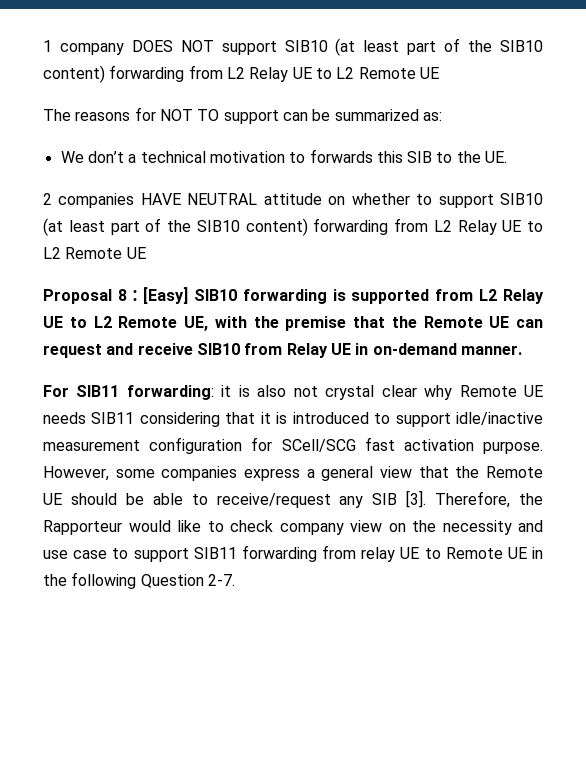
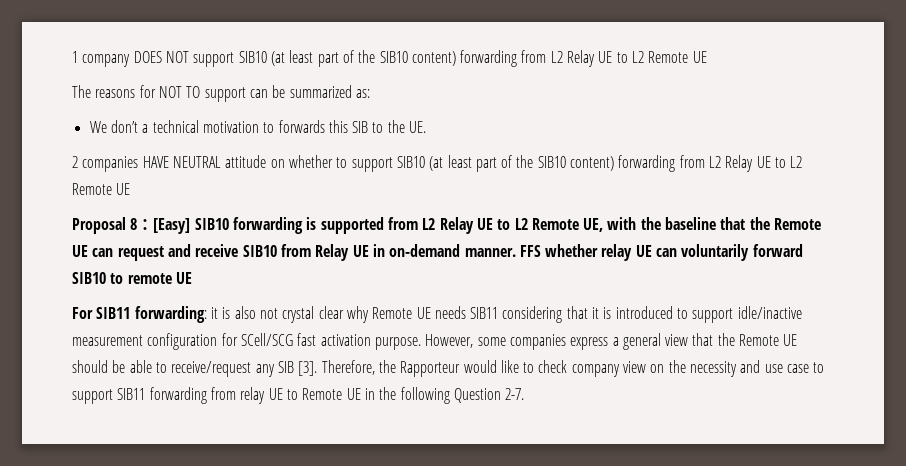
- Proposal 8：[Easy] SIB10 forwarding is supported from L2 Relay UE to L2 Remote UE, with the premise that the Remote UE can request and receive SIB10 from Relay UE in on-demand manner.
+ Proposal 8：[Easy] SIB10 forwarding is supported from L2 Relay UE to L2 Remote UE, with the baseline that the Remote UE can request and receive SIB10 from Relay UE in on-demand manner. FFS whether relay UE can voluntarily forward SIB10 to remote UE

